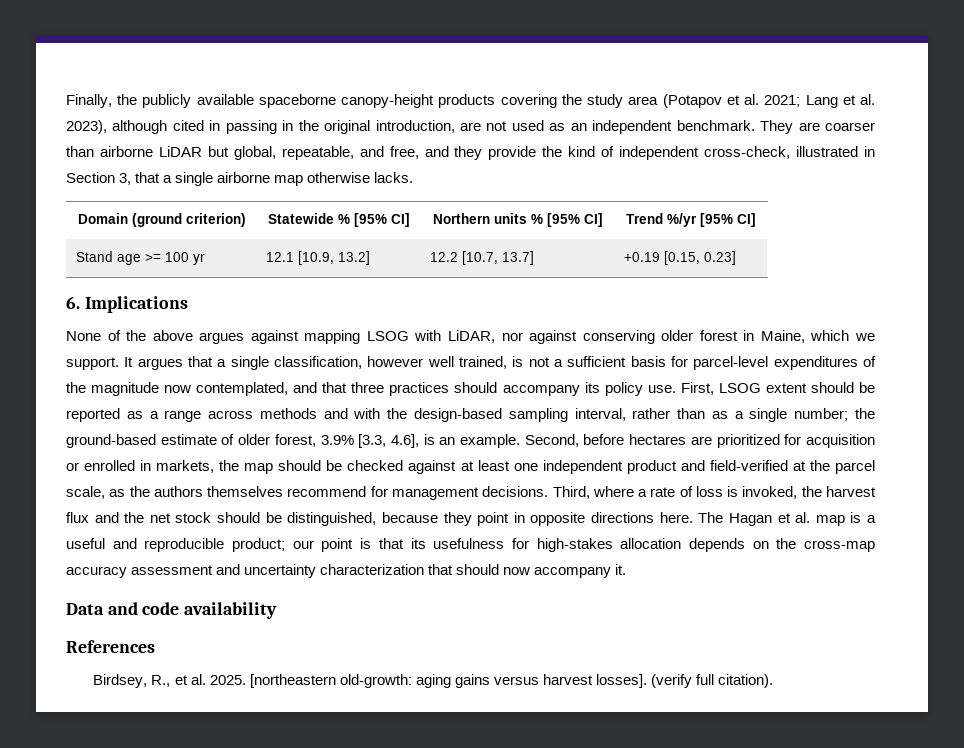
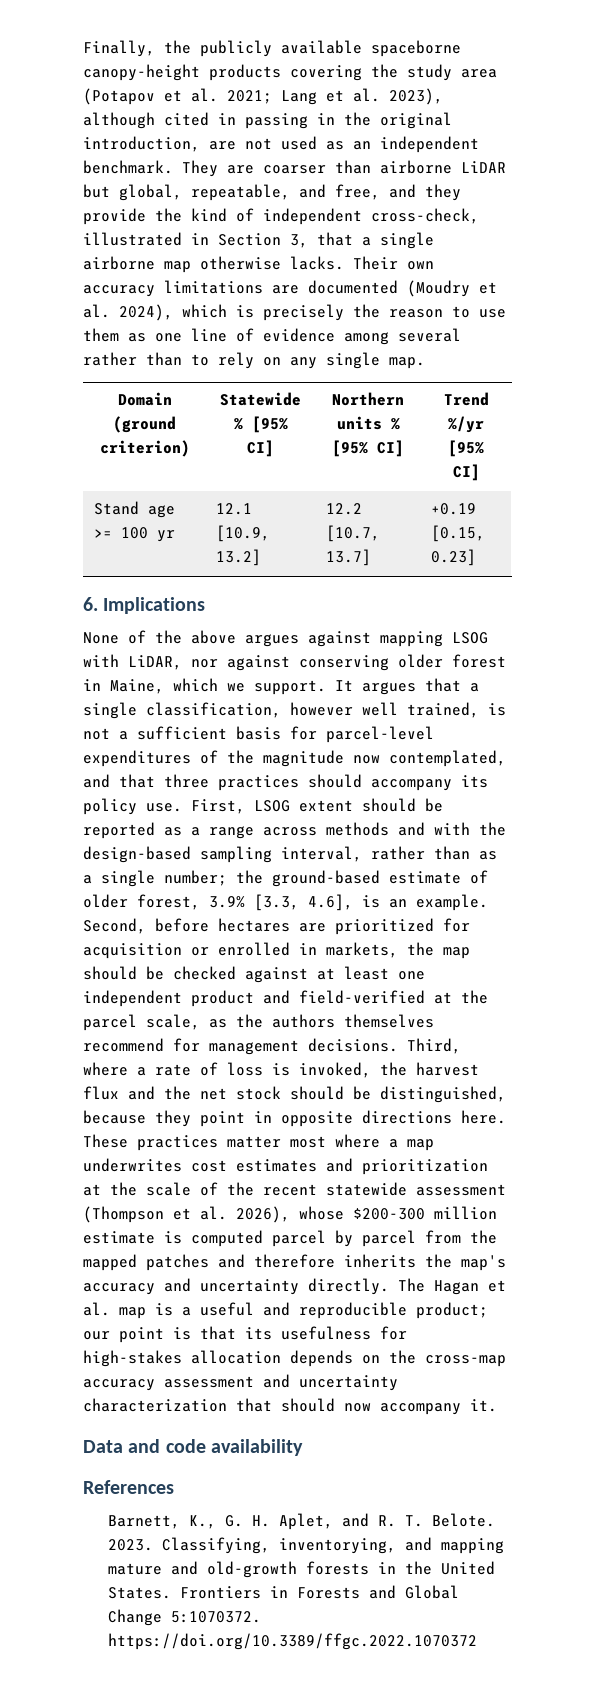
+ Their own accuracy limitations are documented (Moudry et al. 2024), which is precisely the reason to use them as one line of evidence among several rather than to rely on any single map.
+ These practices matter most where a map underwrites cost estimates and prioritization at the scale of the recent statewide assessment (Thompson et al. 2026), whose $200-300 million estimate is computed parcel by parcel from the mapped patches and therefore inherits the map's accuracy and uncertainty directly.
- Birdsey, R., et al. 2025. [northeastern old-growth: aging gains versus harvest losses]. (verify full citation).
+ Barnett, K., G. H. Aplet, and R. T. Belote. 2023. Classifying, inventorying, and mapping mature and old-growth forests in the United States. Frontiers in Forests and Global Change 5:1070372. https://doi.org/10.3389/ffgc.2022.1070372

